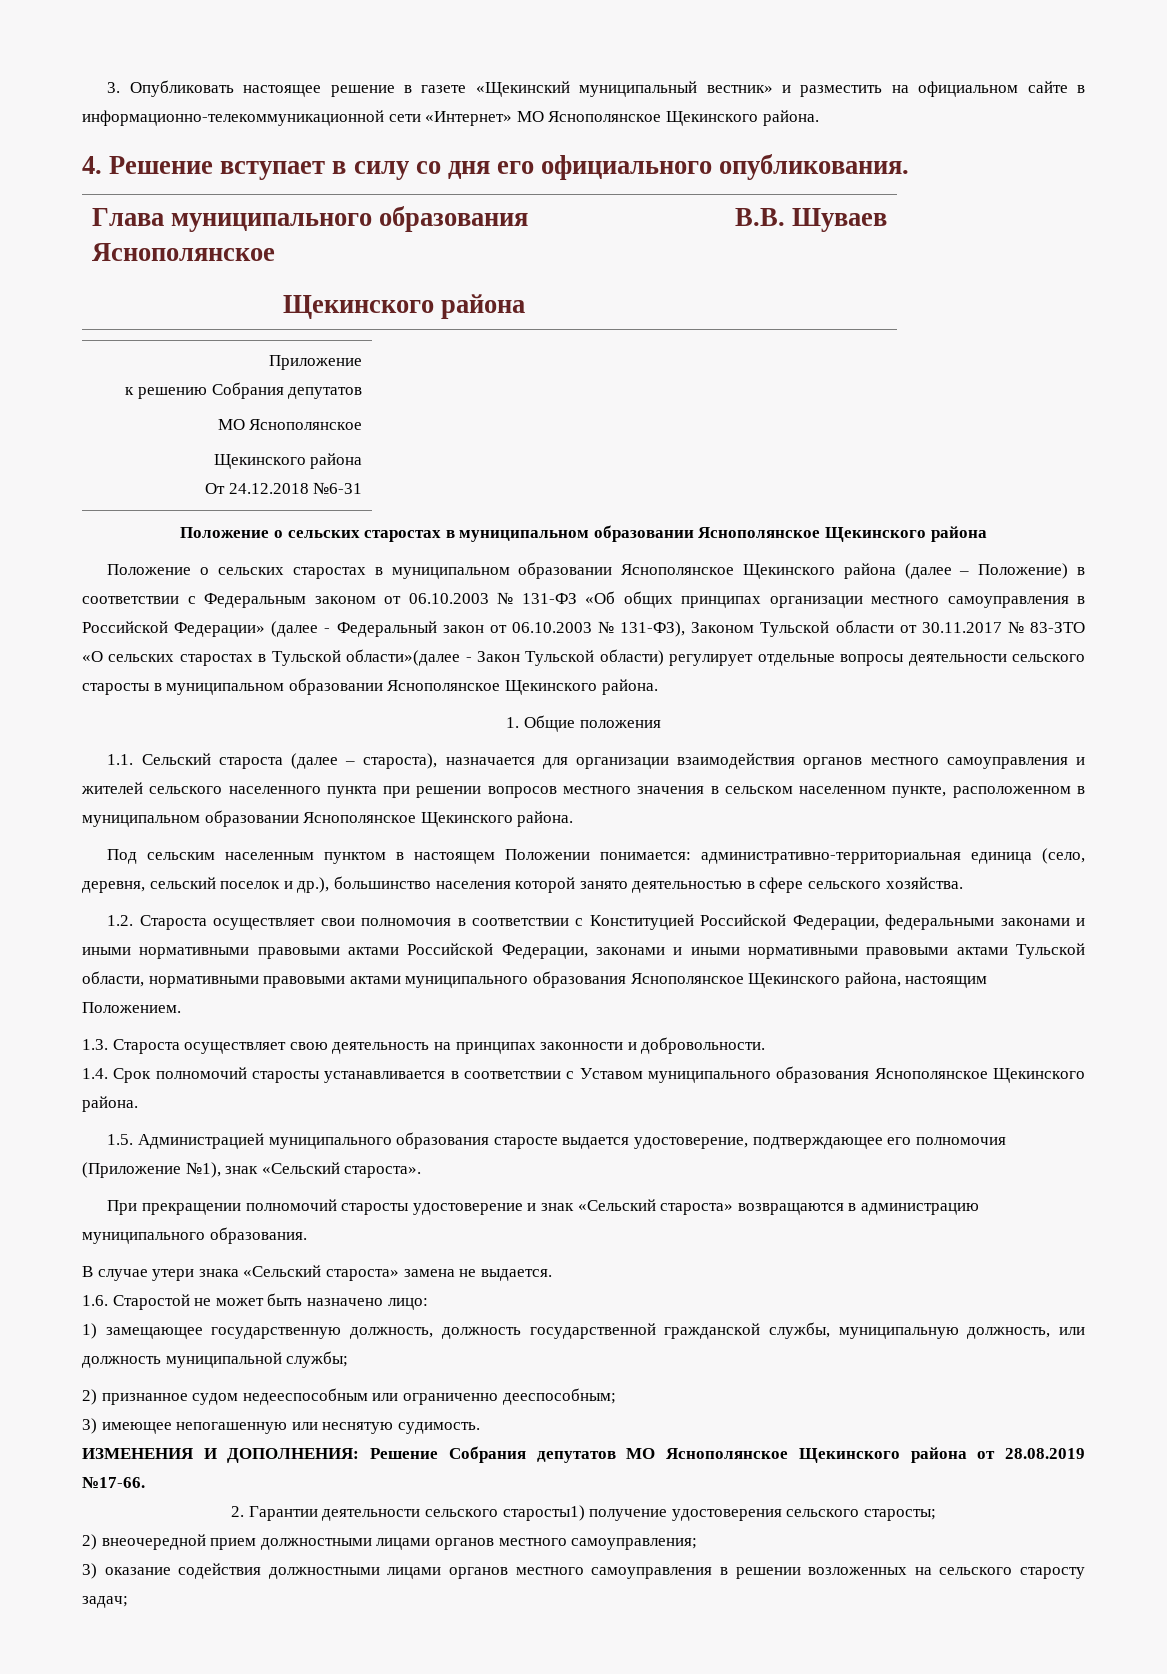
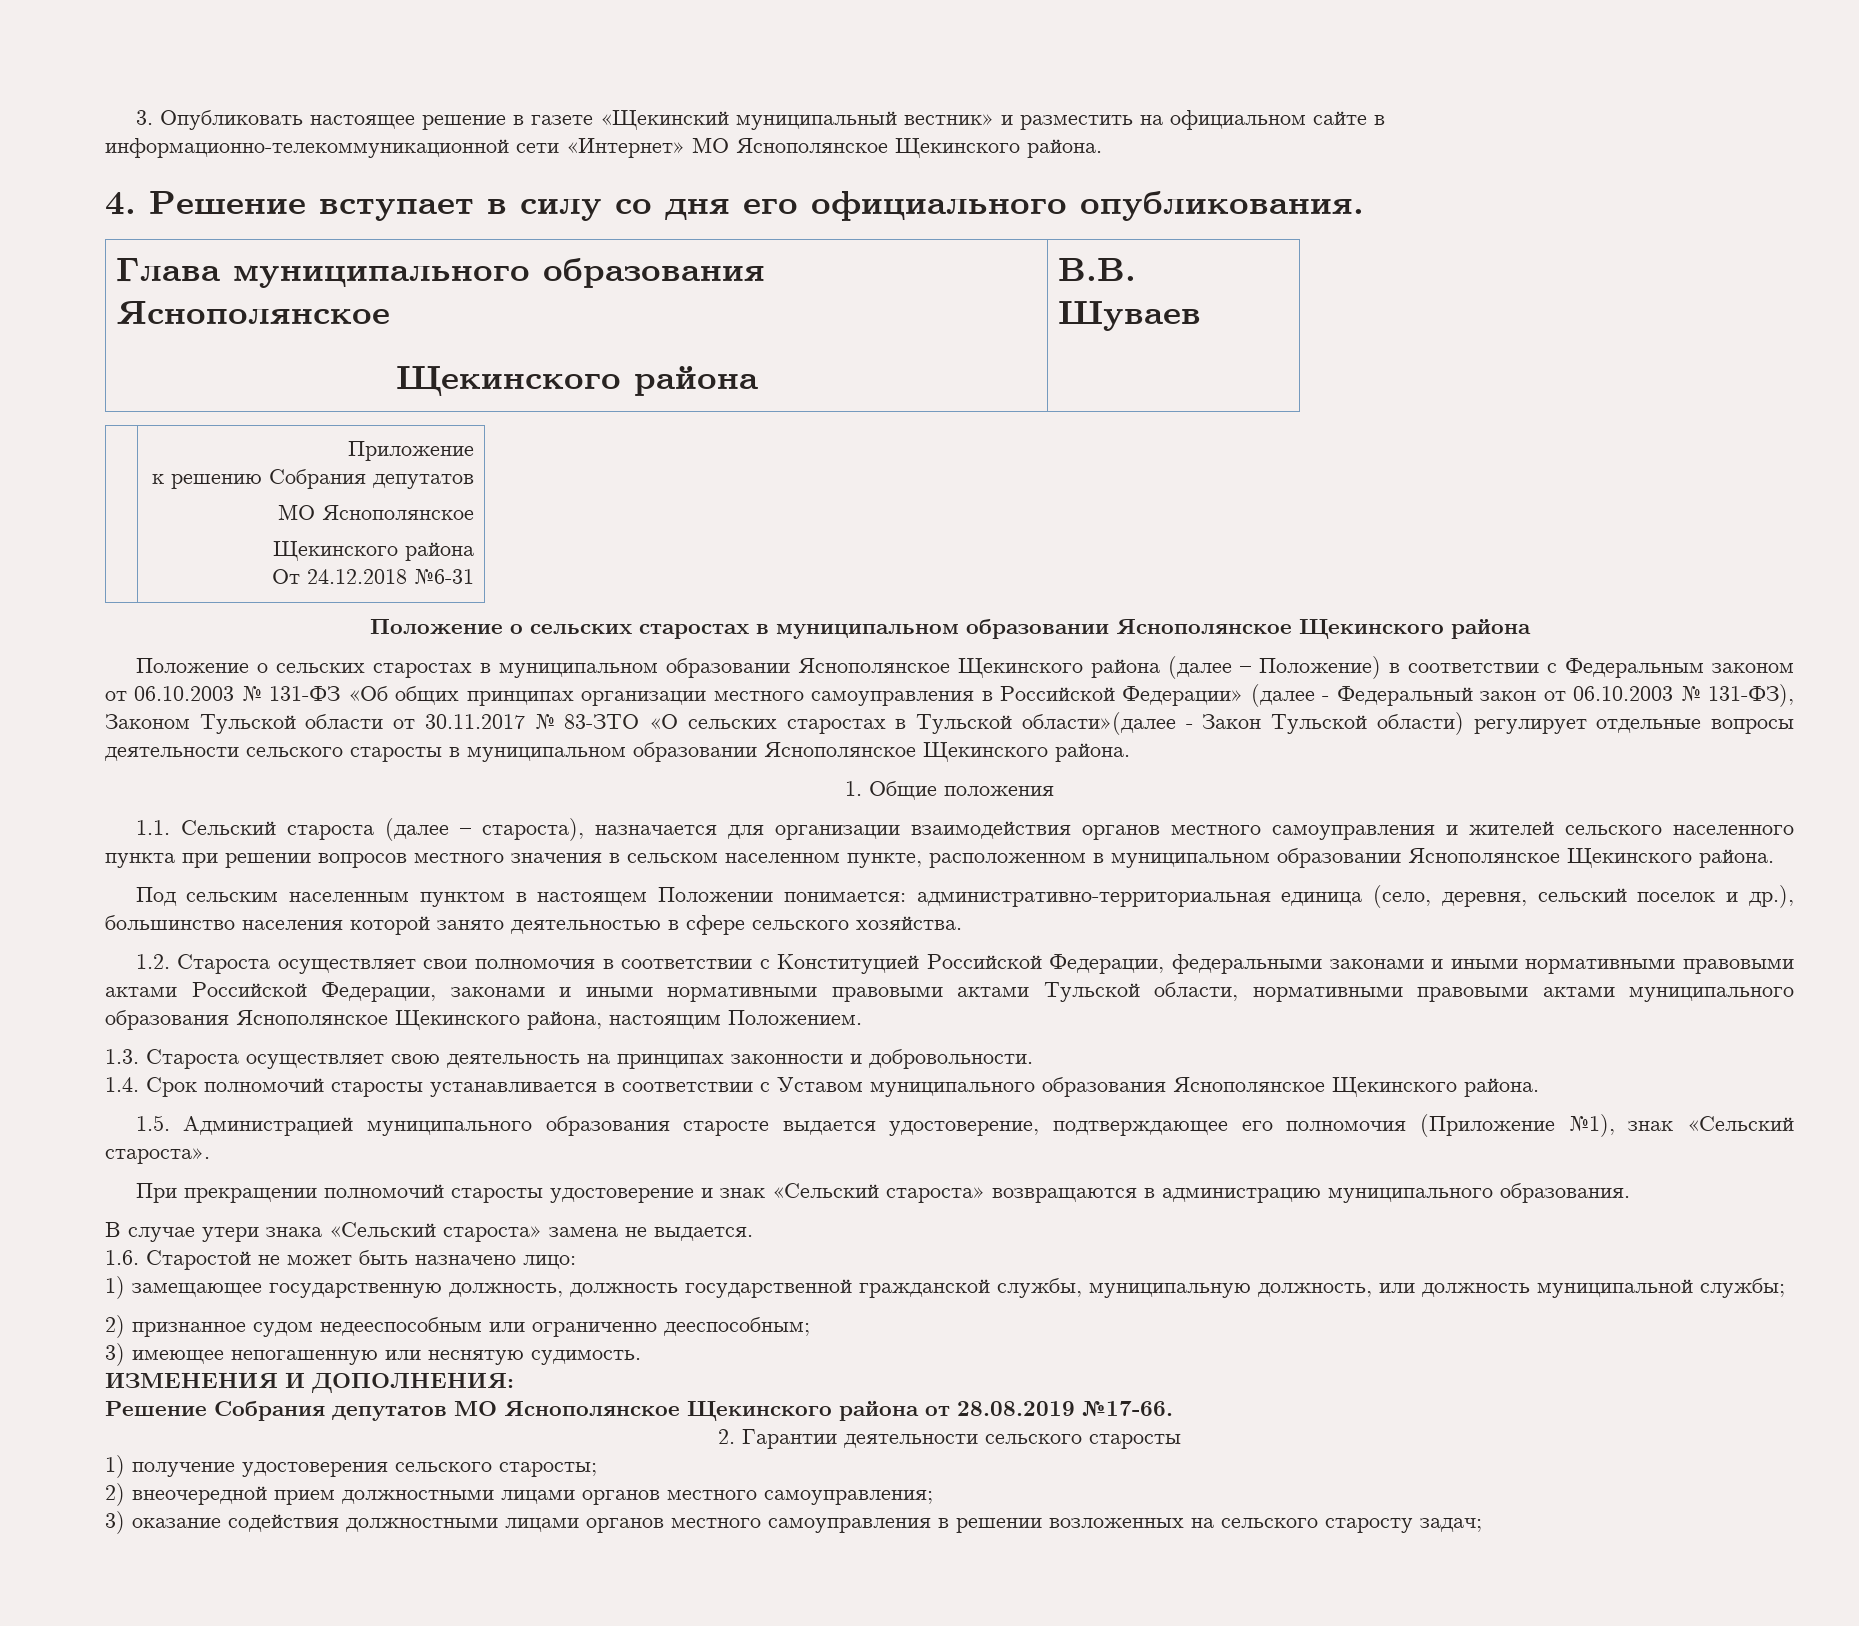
- ИЗМЕНЕНИЯ И ДОПОЛНЕНИЯ: Решение Собрания депутатов МО Яснополянское Щекинского района от 28.08.2019 №17-66.
+ ИЗМЕНЕНИЯ И ДОПОЛНЕНИЯ:
+ Решение Собрания депутатов МО Яснополянское Щекинского района от 28.08.2019 №17-66.
- 2. Гарантии деятельности сельского старосты1) получение удостоверения сельского старосты;
+ 2. Гарантии деятельности сельского старосты
+ 1) получение удостоверения сельского старосты;

